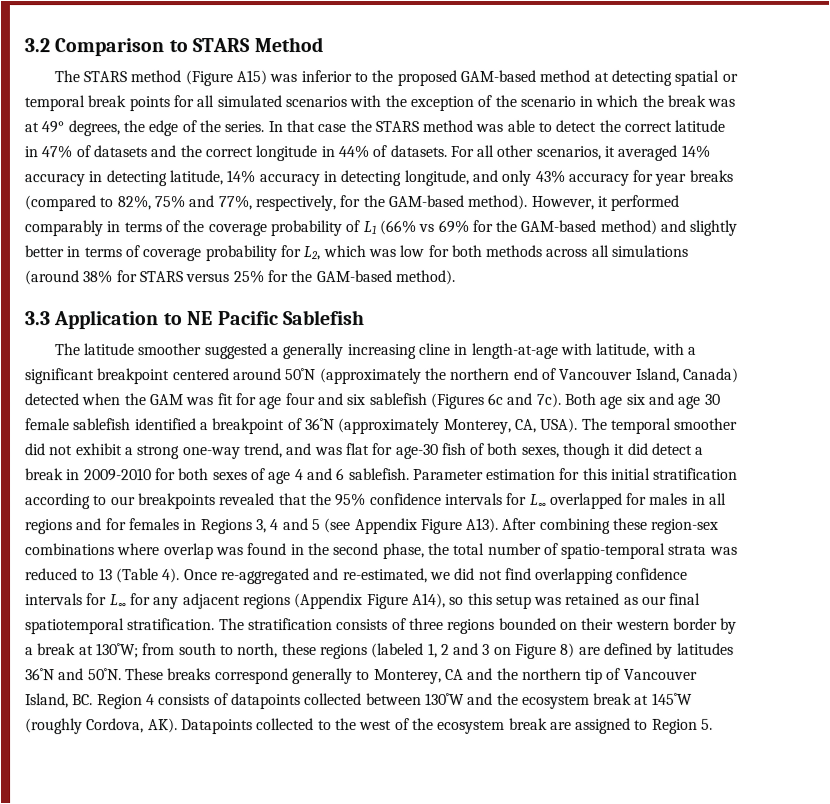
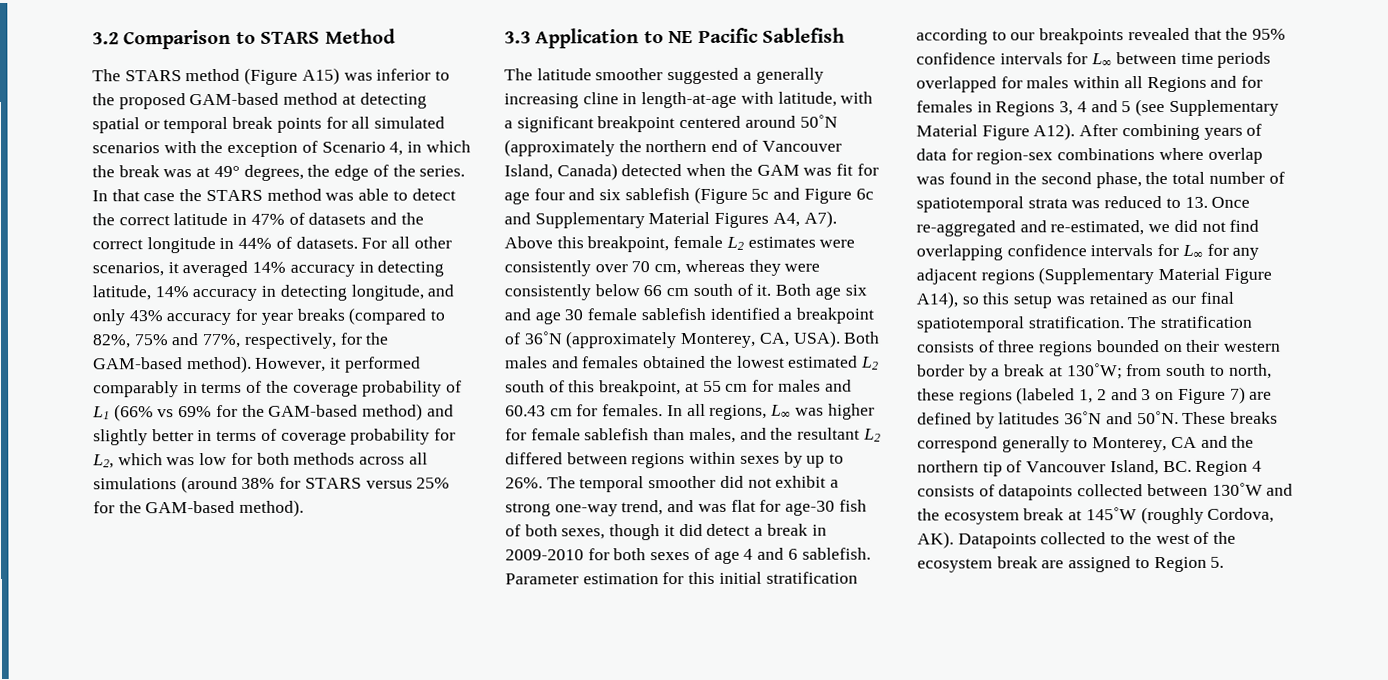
- The STARS method (Figure A15) was inferior to the proposed GAM-based method at detecting spatial or temporal break points for all simulated scenarios with the exception of the scenario in which the break was at 49° degrees, the edge of the series.
+ The STARS method (Figure A15) was inferior to the proposed GAM-based method at detecting spatial or temporal break points for all simulated scenarios with the exception of Scenario 4, in which the break was at 49° degrees, the edge of the series.
- The latitude smoother suggested a generally increasing cline in length-at-age with latitude, with a significant breakpoint centered around 50˚N (approximately the northern end of Vancouver Island, Canada) detected when the GAM was fit for age four and six sablefish (Figures 6c and 7c).
+ The latitude smoother suggested a generally increasing cline in length-at-age with latitude, with a significant breakpoint centered around 50˚N (approximately the northern end of Vancouver Island, Canada) detected when the GAM was fit for age four and six sablefish (Figure 5c and Figure 6c and Supplementary Material Figures A4, A7). Above this breakpoint, female L2 estimates were consistently over 70 cm, whereas they were consistently below 66 cm south of it.
+ Both males and females obtained the lowest estimated L2 south of this breakpoint, at 55 cm for males and 60.43 cm for females. In all regions, L∞ was higher for female sablefish than males, and the resultant L2 differed between regions within sexes by up to 26%.
- Parameter estimation for this initial stratification according to our breakpoints revealed that the 95% confidence intervals for L∞ overlapped for males in all regions and for females in Regions 3, 4 and 5 (see Appendix Figure A13). After combining these region-sex combinations where overlap was found in the second phase, the total number of spatio-temporal strata was reduced to 13 (Table 4). Once re-aggregated and re-estimated, we did not find overlapping confidence intervals for L∞ for any adjacent regions (Appendix Figure A14), so this setup was retained as our final spatiotemporal stratification.
+ Parameter estimation for this initial stratification according to our breakpoints revealed that the 95% confidence intervals for L∞ between time periods overlapped for males within all Regions and for females in Regions 3, 4 and 5 (see Supplementary Material Figure A12). After combining years of data for region-sex combinations where overlap was found in the second phase, the total number of spatiotemporal strata was reduced to 13. Once re-aggregated and re-estimated, we did not find overlapping confidence intervals for L∞ for any adjacent regions (Supplementary Material Figure A14), so this setup was retained as our final spatiotemporal stratification.
- The stratification consists of three regions bounded on their western border by a break at 130˚W; from south to north, these regions (labeled 1, 2 and 3 on Figure 8) are defined by latitudes 36˚N and 50˚N.
+ The stratification consists of three regions bounded on their western border by a break at 130˚W; from south to north, these regions (labeled 1, 2 and 3 on Figure 7) are defined by latitudes 36˚N and 50˚N.

